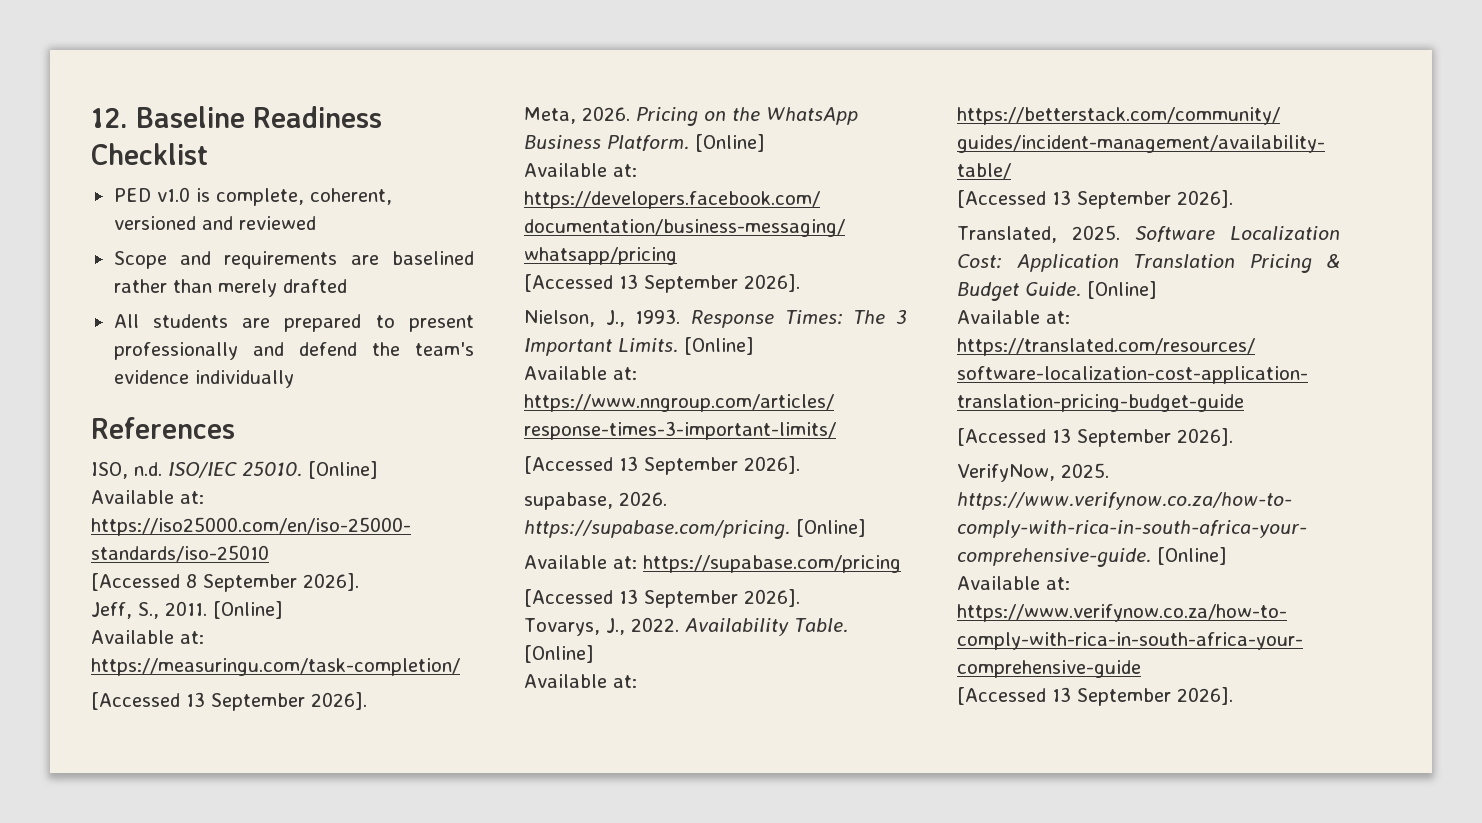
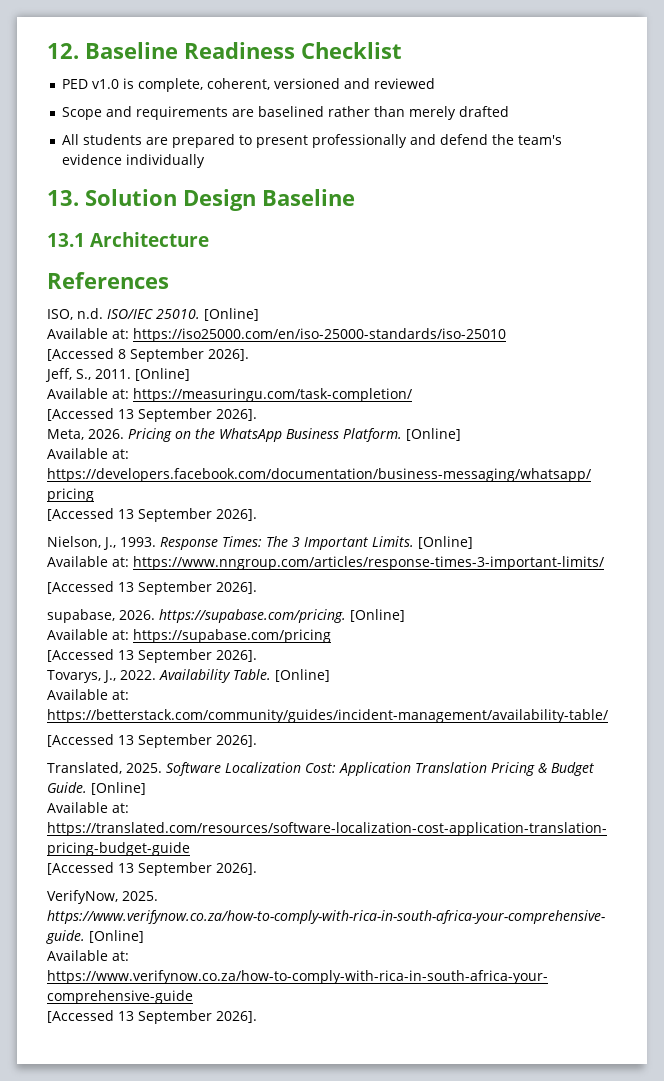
+ 13. Solution Design Baseline
+ 13.1 Architecture

